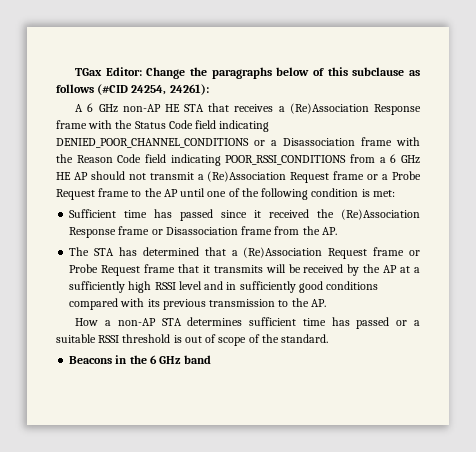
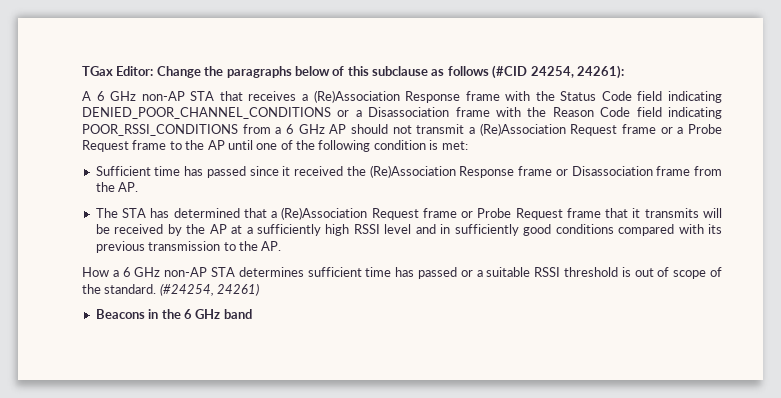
- A 6 GHz non-AP HE STA that receives a (Re)Association Response frame with the Status Code field indicating DENIED_POOR_CHANNEL_CONDITIONS or a Disassociation frame with the Reason Code field indicating POOR_RSSI_CONDITIONS from a 6 GHz HE AP should not transmit a (Re)Association Request frame or a Probe Request frame to the AP until one of the following condition is met:
+ A 6 GHz non-AP STA that receives a (Re)Association Response frame with the Status Code field indicating DENIED_POOR_CHANNEL_CONDITIONS or a Disassociation frame with the Reason Code field indicating POOR_RSSI_CONDITIONS from a 6 GHz AP should not transmit a (Re)Association Request frame or a Probe Request frame to the AP until one of the following condition is met:
- How a non-AP STA determines sufficient time has passed or a suitable RSSI threshold is out of scope of the standard.
+ How a 6 GHz non-AP STA determines sufficient time has passed or a suitable RSSI threshold is out of scope of the standard. (#24254, 24261)

